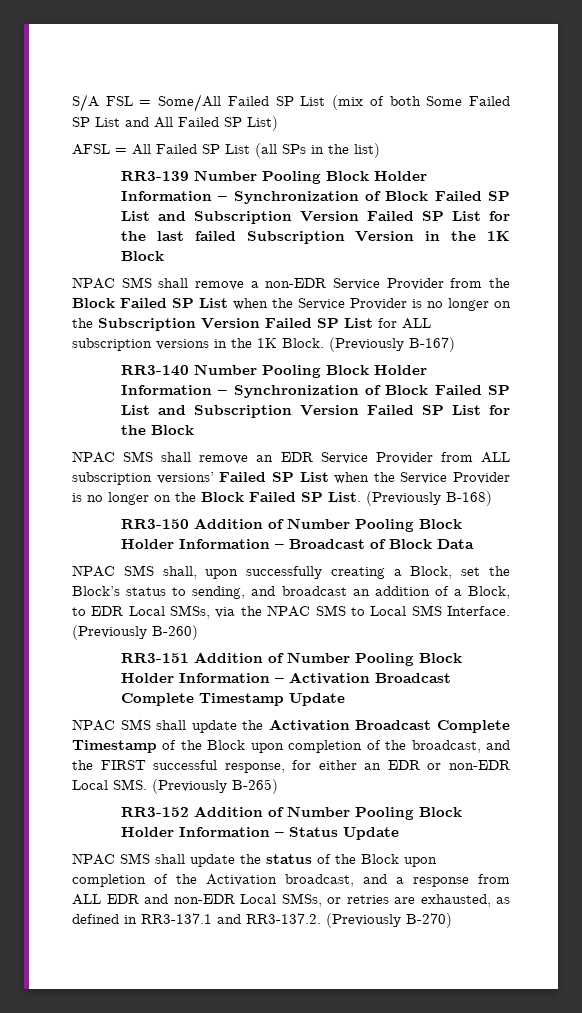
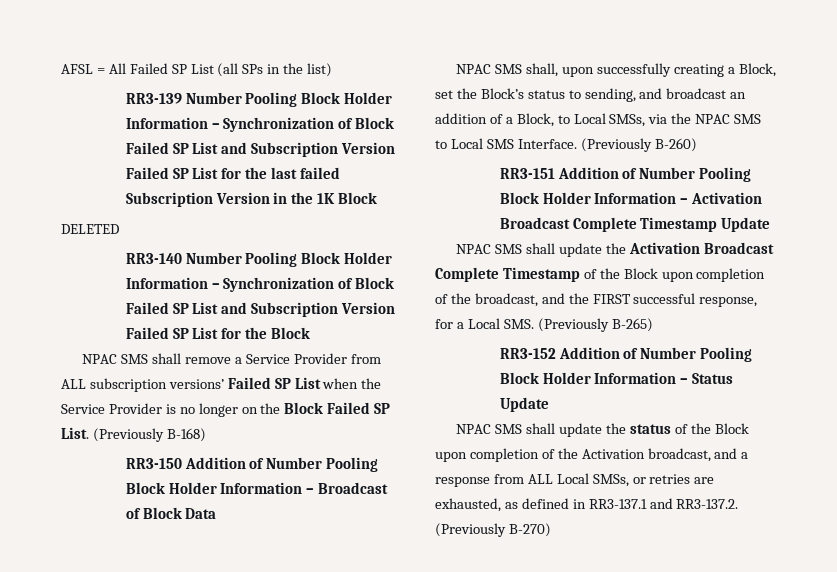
- S/A FSL = Some/All Failed SP List (mix of both Some Failed SP List and All Failed SP List)
- NPAC SMS shall remove a non-EDR Service Provider from the Block Failed SP List when the Service Provider is no longer on the Subscription Version Failed SP List for ALL subscription versions in the 1K Block. (Previously B-167)
+ DELETED
- NPAC SMS shall remove an EDR Service Provider from ALL subscription versions’ Failed SP List when the Service Provider is no longer on the Block Failed SP List.
+ NPAC SMS shall remove a Service Provider from ALL subscription versions’ Failed SP List when the Service Provider is no longer on the Block Failed SP List.
- NPAC SMS shall, upon successfully creating a Block, set the Block’s status to sending, and broadcast an addition of a Block, to EDR Local SMSs, via the NPAC SMS to Local SMS Interface.
+ NPAC SMS shall, upon successfully creating a Block, set the Block’s status to sending, and broadcast an addition of a Block, to Local SMSs, via the NPAC SMS to Local SMS Interface.
- NPAC SMS shall update the Activation Broadcast Complete Timestamp of the Block upon completion of the broadcast, and the FIRST successful response, for either an EDR or non-EDR Local SMS. (Previously B-265)
+ NPAC SMS shall update the Activation Broadcast Complete Timestamp of the Block upon completion of the broadcast, and the FIRST successful response, for a Local SMS. (Previously B-265)
- NPAC SMS shall update the status of the Block upon completion of the Activation broadcast, and a response from ALL EDR and non-EDR Local SMSs, or retries are exhausted, as defined in RR3-137.1 and RR3-137.2. (Previously B-270)
+ NPAC SMS shall update the status of the Block upon completion of the Activation broadcast, and a response from ALL Local SMSs, or retries are exhausted, as defined in RR3-137.1 and RR3-137.2. (Previously B-270)

